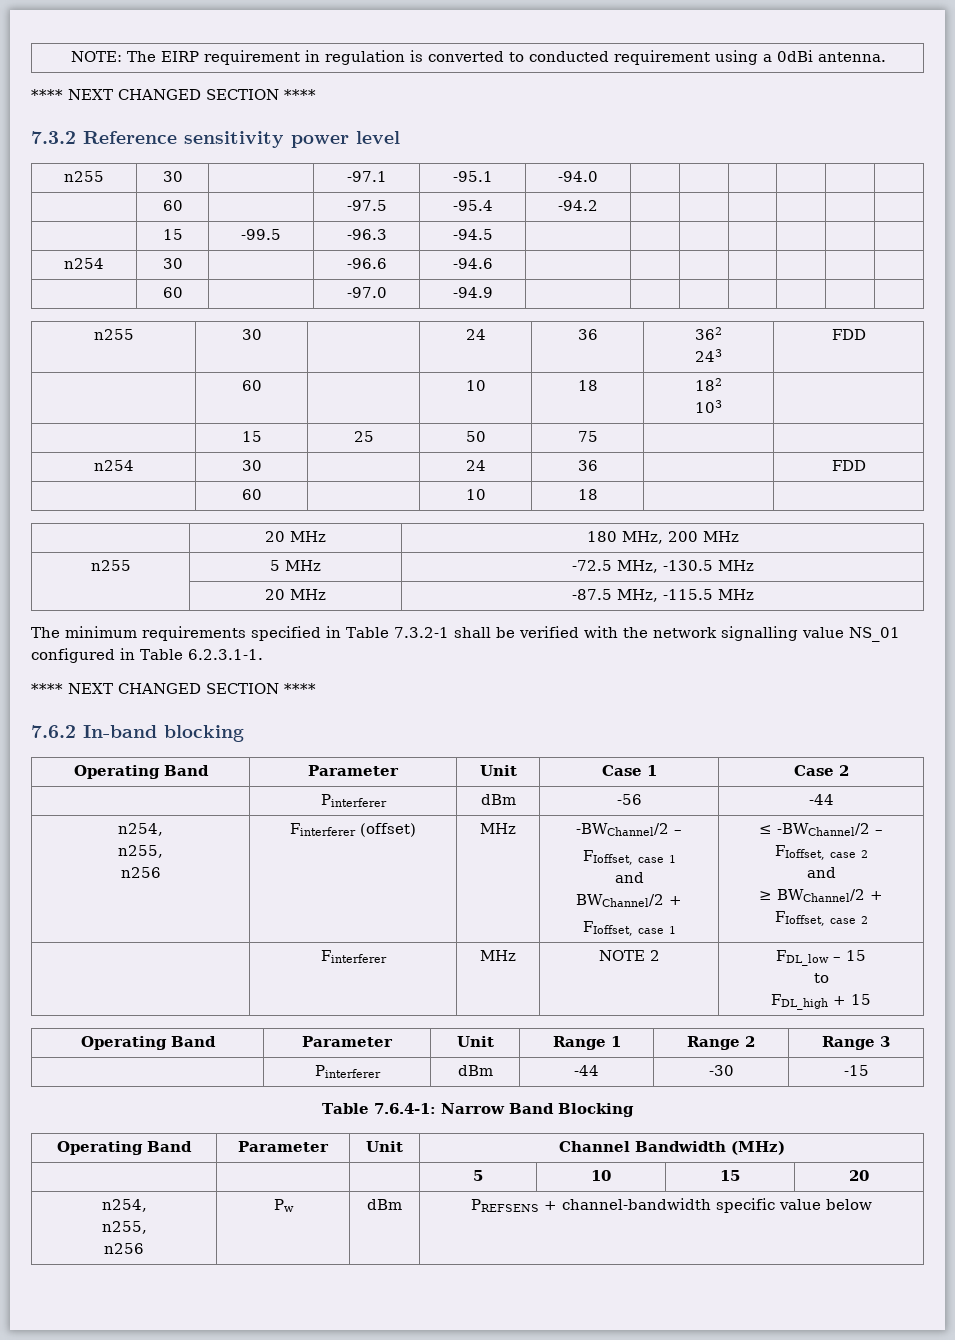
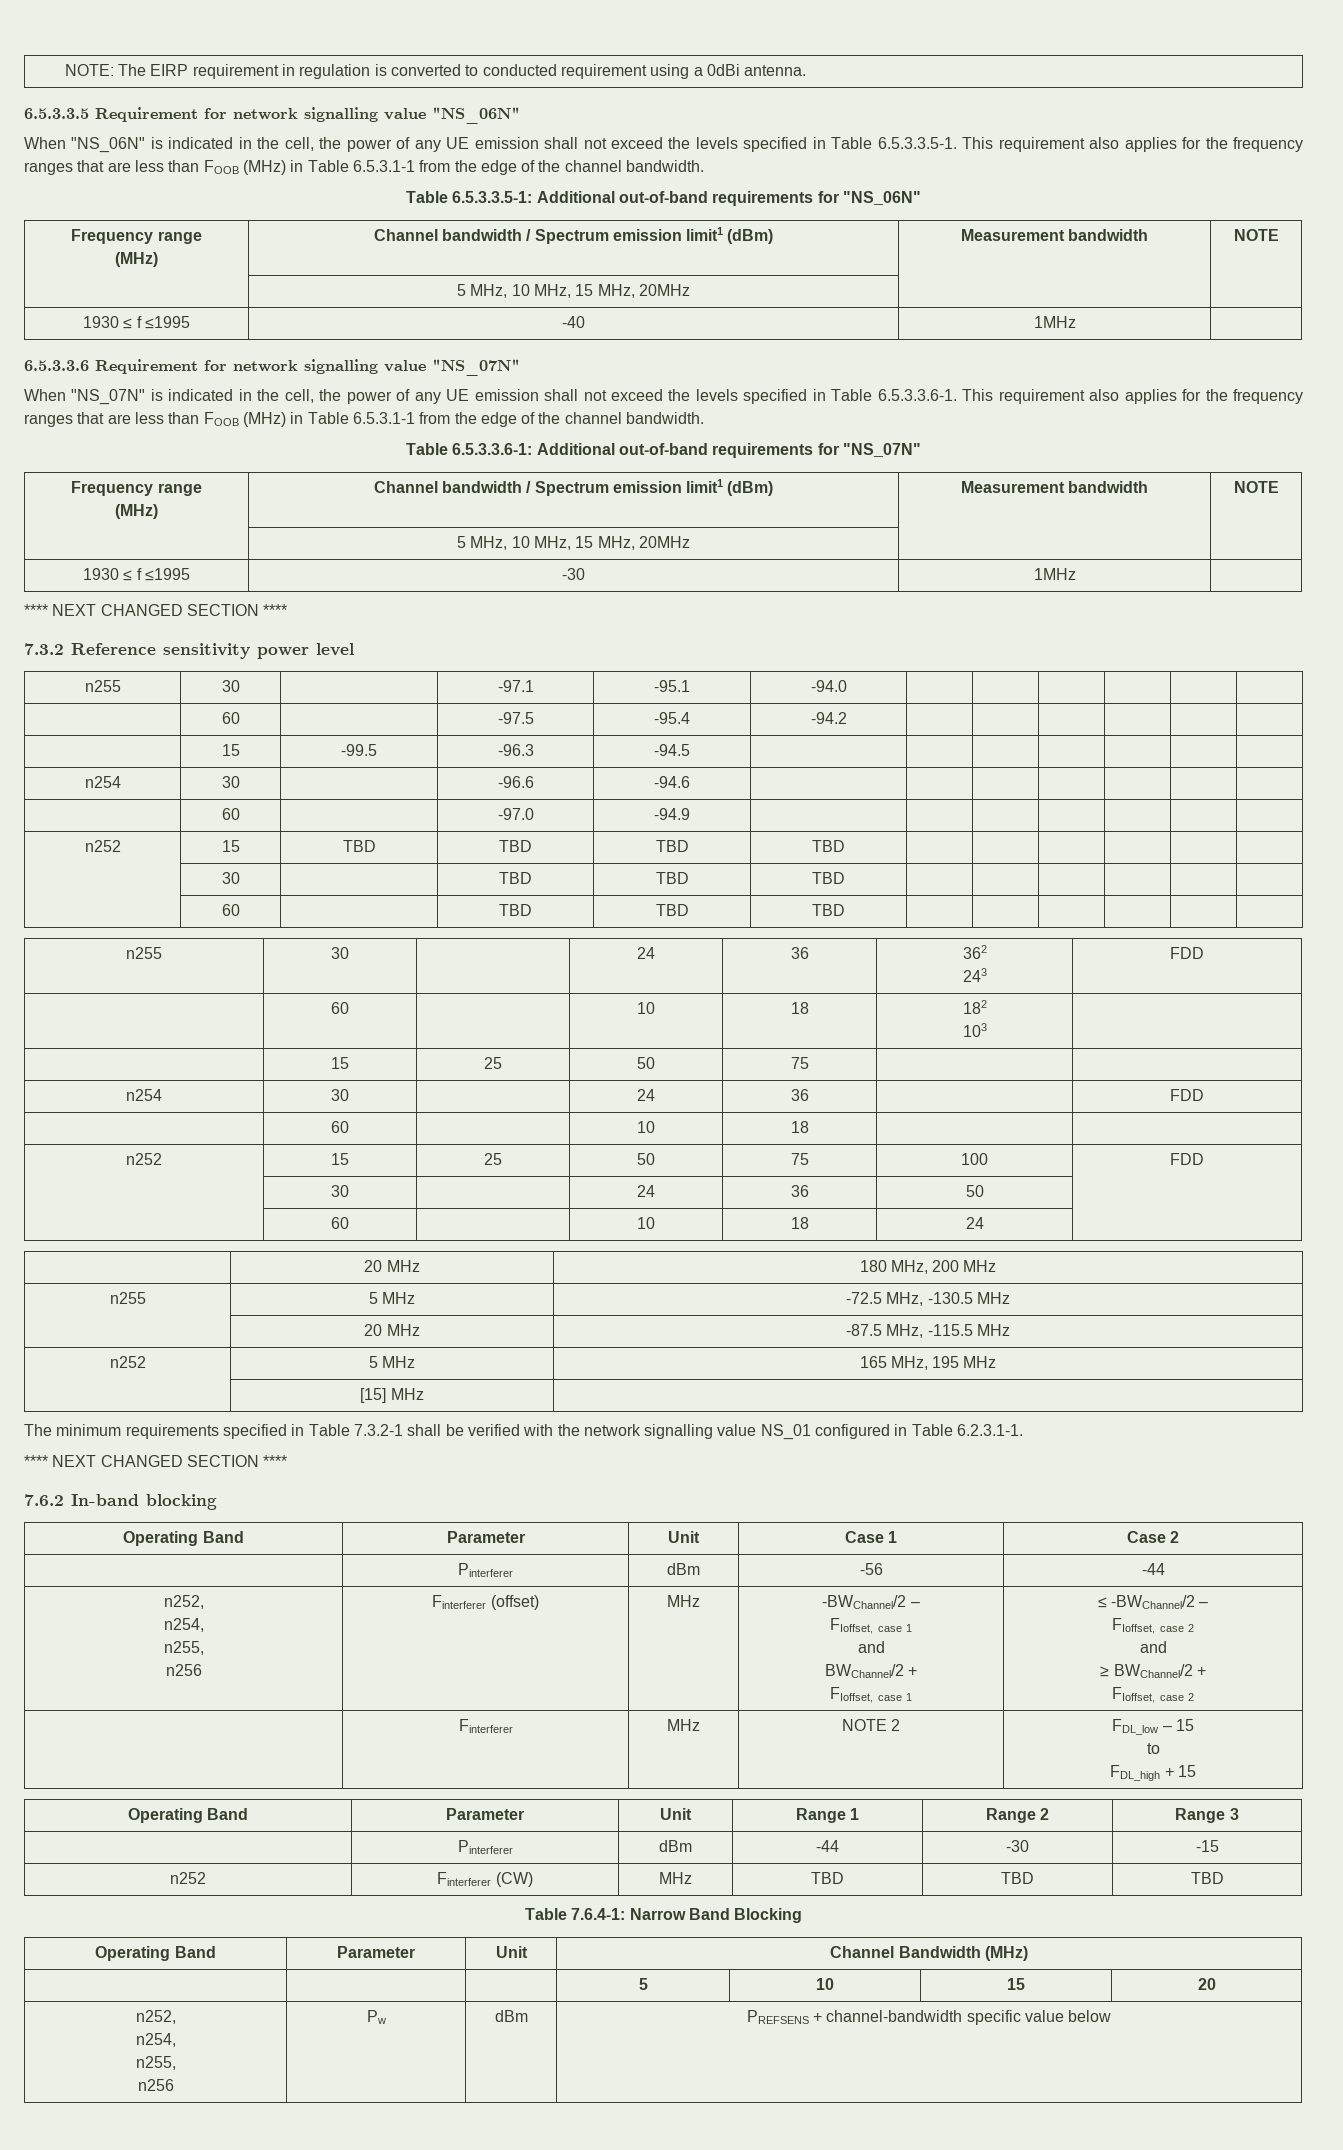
+ 6.5.3.3.5 Requirement for network signalling value "NS_06N"
+ When "NS_06N" is indicated in the cell, the power of any UE emission shall not exceed the levels specified in Table 6.5.3.3.5-1. This requirement also applies for the frequency ranges that are less than FOOB (MHz) in Table 6.5.3.1-1 from the edge of the channel bandwidth.
+ Table 6.5.3.3.5-1: Additional out-of-band requirements for "NS_06N"
+ Frequency range
+ (MHz) | Channel bandwidth / Spectrum emission limit1 (dBm) | Measurement bandwidth | NOTE
+ | 5 MHz, 10 MHz, 15 MHz, 20MHz | |
+ 1930 ≤ f ≤1995 | -40 | 1MHz |
+ 6.5.3.3.6 Requirement for network signalling value "NS_07N"
+ When "NS_07N" is indicated in the cell, the power of any UE emission shall not exceed the levels specified in Table 6.5.3.3.6-1. This requirement also applies for the frequency ranges that are less than FOOB (MHz) in Table 6.5.3.1-1 from the edge of the channel bandwidth.
+ Table 6.5.3.3.6-1: Additional out-of-band requirements for "NS_07N"
+ Frequency range
+ (MHz) | Channel bandwidth / Spectrum emission limit1 (dBm) | Measurement bandwidth | NOTE
+ | 5 MHz, 10 MHz, 15 MHz, 20MHz | |
+ 1930 ≤ f ≤1995 | -30 | 1MHz |
+ n252 | 15 | TBD | TBD | TBD | TBD | | | | | |
+ | 30 | | TBD | TBD | TBD | | | | | |
+ | 60 | | TBD | TBD | TBD | | | | | |
+ n252 | 15 | 25 | 50 | 75 | 100 | FDD
+ | 30 | | 24 | 36 | 50 |
+ | 60 | | 10 | 18 | 24 |
+ n252 | 5 MHz | 165 MHz, 195 MHz
+ | [15] MHz |
  | Pinterferer | dBm | -56 | -44
+ n252,
+ n252 | Finterferer (CW) | MHz | TBD | TBD | TBD
  | | | 5 | 10 | 15 | 20
+ n252,

